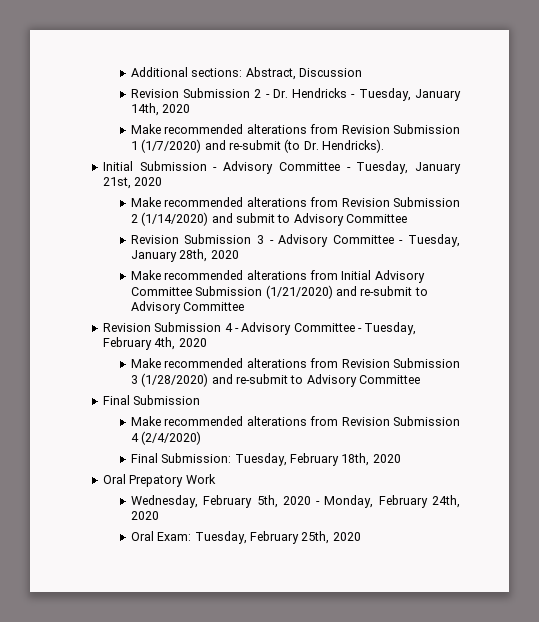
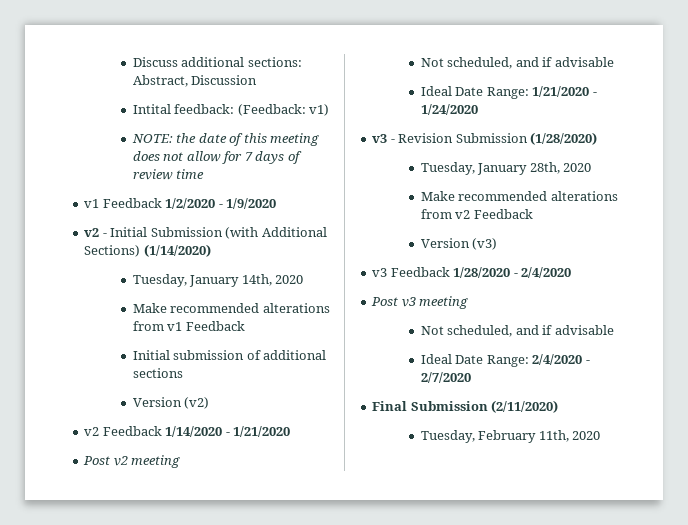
- Additional sections: Abstract, Discussion
+ Discuss additional sections: Abstract, Discussion
- Revision Submission 2 - Dr. Hendricks - Tuesday, January 14th, 2020
+ Intital feedback: (Feedback: v1)
+ NOTE: the date of this meeting does not allow for 7 days of review time
+ v1 Feedback 1/2/2020 - 1/9/2020
+ v2 - Initial Submission (with Additional Sections) (1/14/2020)
+ Tuesday, January 14th, 2020
- Make recommended alterations from Revision Submission 1 (1/7/2020) and re-submit (to Dr. Hendricks).
- Initial Submission - Advisory Committee - Tuesday, January 21st, 2020
- Make recommended alterations from Revision Submission 2 (1/14/2020) and submit to Advisory Committee
- Revision Submission 3 - Advisory Committee - Tuesday, January 28th, 2020
+ Make recommended alterations from v1 Feedback
+ Initial submission of additional sections
+ Version (v2)
+ v2 Feedback 1/14/2020 - 1/21/2020
+ Post v2 meeting
+ Not scheduled, and if advisable
+ Ideal Date Range: 1/21/2020 - 1/24/2020
+ v3 - Revision Submission (1/28/2020)
+ Tuesday, January 28th, 2020
- Make recommended alterations from Initial Advisory Committee Submission (1/21/2020) and re-submit to Advisory Committee
- Revision Submission 4 - Advisory Committee - Tuesday, February 4th, 2020
- Make recommended alterations from Revision Submission 3 (1/28/2020) and re-submit to Advisory Committee
- Final Submission
- Make recommended alterations from Revision Submission 4 (2/4/2020)
- Final Submission: Tuesday, February 18th, 2020
- Oral Prepatory Work
- Wednesday, February 5th, 2020 - Monday, February 24th, 2020
- Oral Exam: Tuesday, February 25th, 2020
+ Make recommended alterations from v2 Feedback
+ Version (v3)
+ v3 Feedback 1/28/2020 - 2/4/2020
+ Post v3 meeting
+ Not scheduled, and if advisable
+ Ideal Date Range: 2/4/2020 - 2/7/2020
+ Final Submission (2/11/2020)
+ Tuesday, February 11th, 2020

